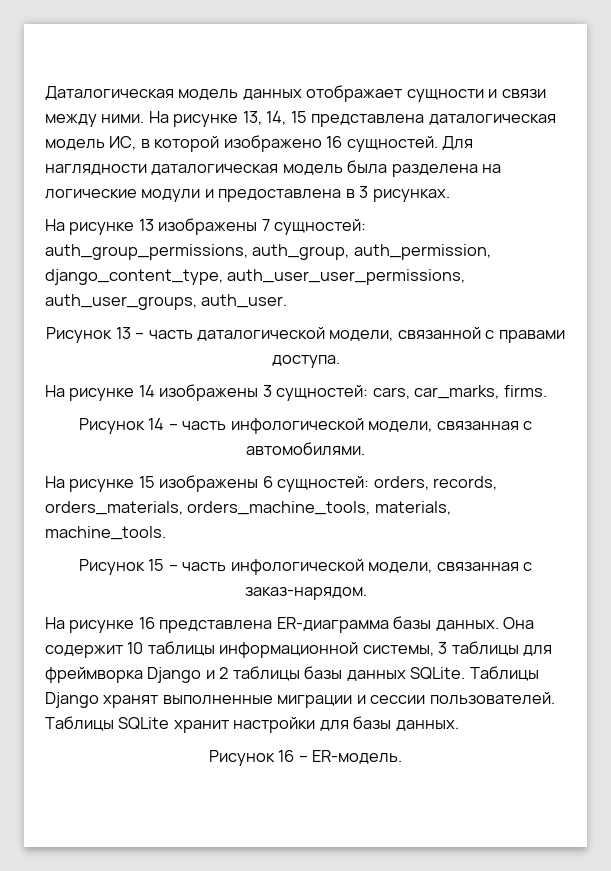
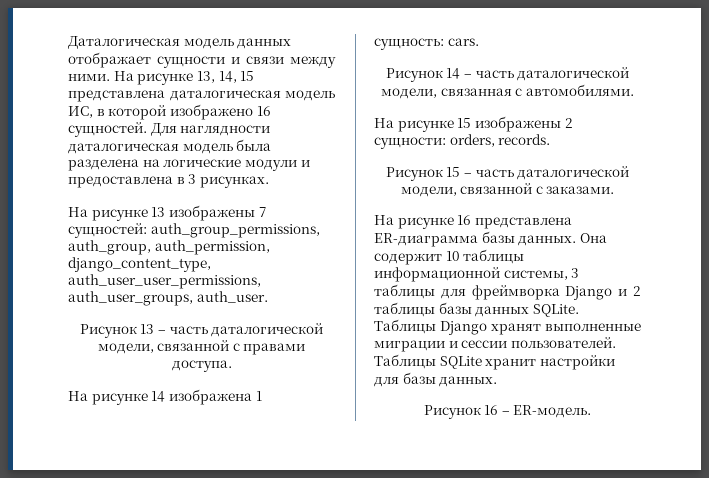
- На рисунке 14 изображены 3 сущностей: cars, car_marks, firms.
+ На рисунке 14 изображена 1 сущность: cars.
- Рисунок 14 – часть инфологической модели, связанная с автомобилями.
+ Рисунок 14 – часть даталогической модели, связанная с автомобилями.
- На рисунке 15 изображены 6 сущностей: orders, records, orders_materials, orders_machine_tools, materials, machine_tools.
+ На рисунке 15 изображены 2 сущности: orders, records.
- Рисунок 15 – часть инфологической модели, связанная с заказ-нарядом.
+ Рисунок 15 – часть даталогической модели, связанной с заказами.

